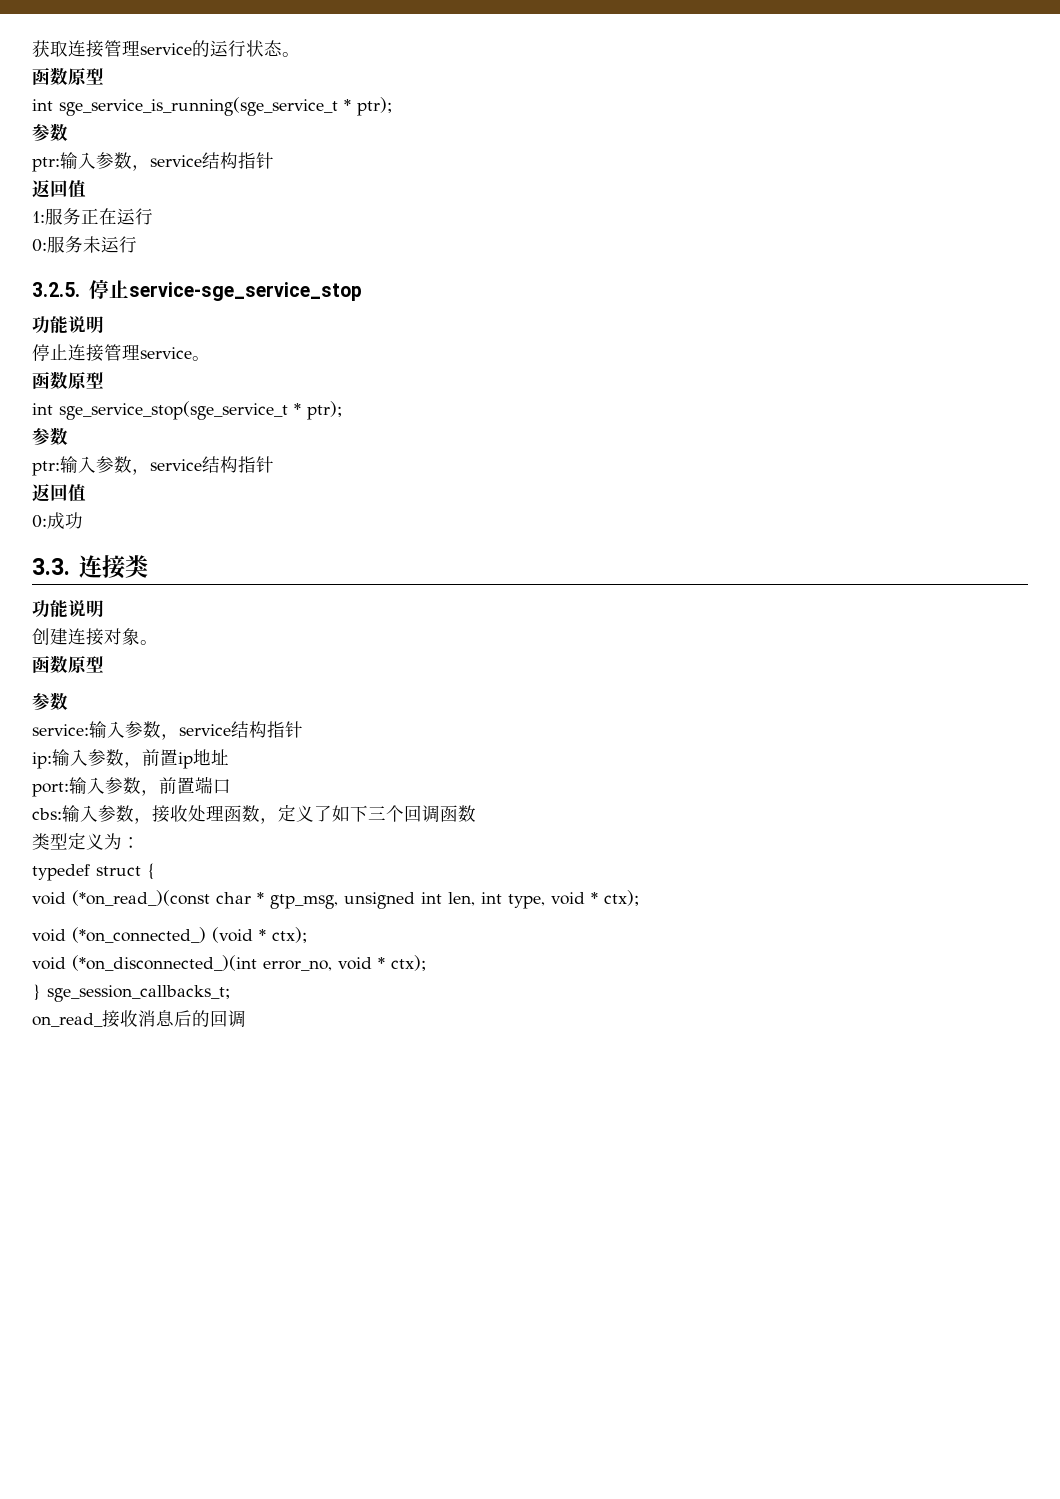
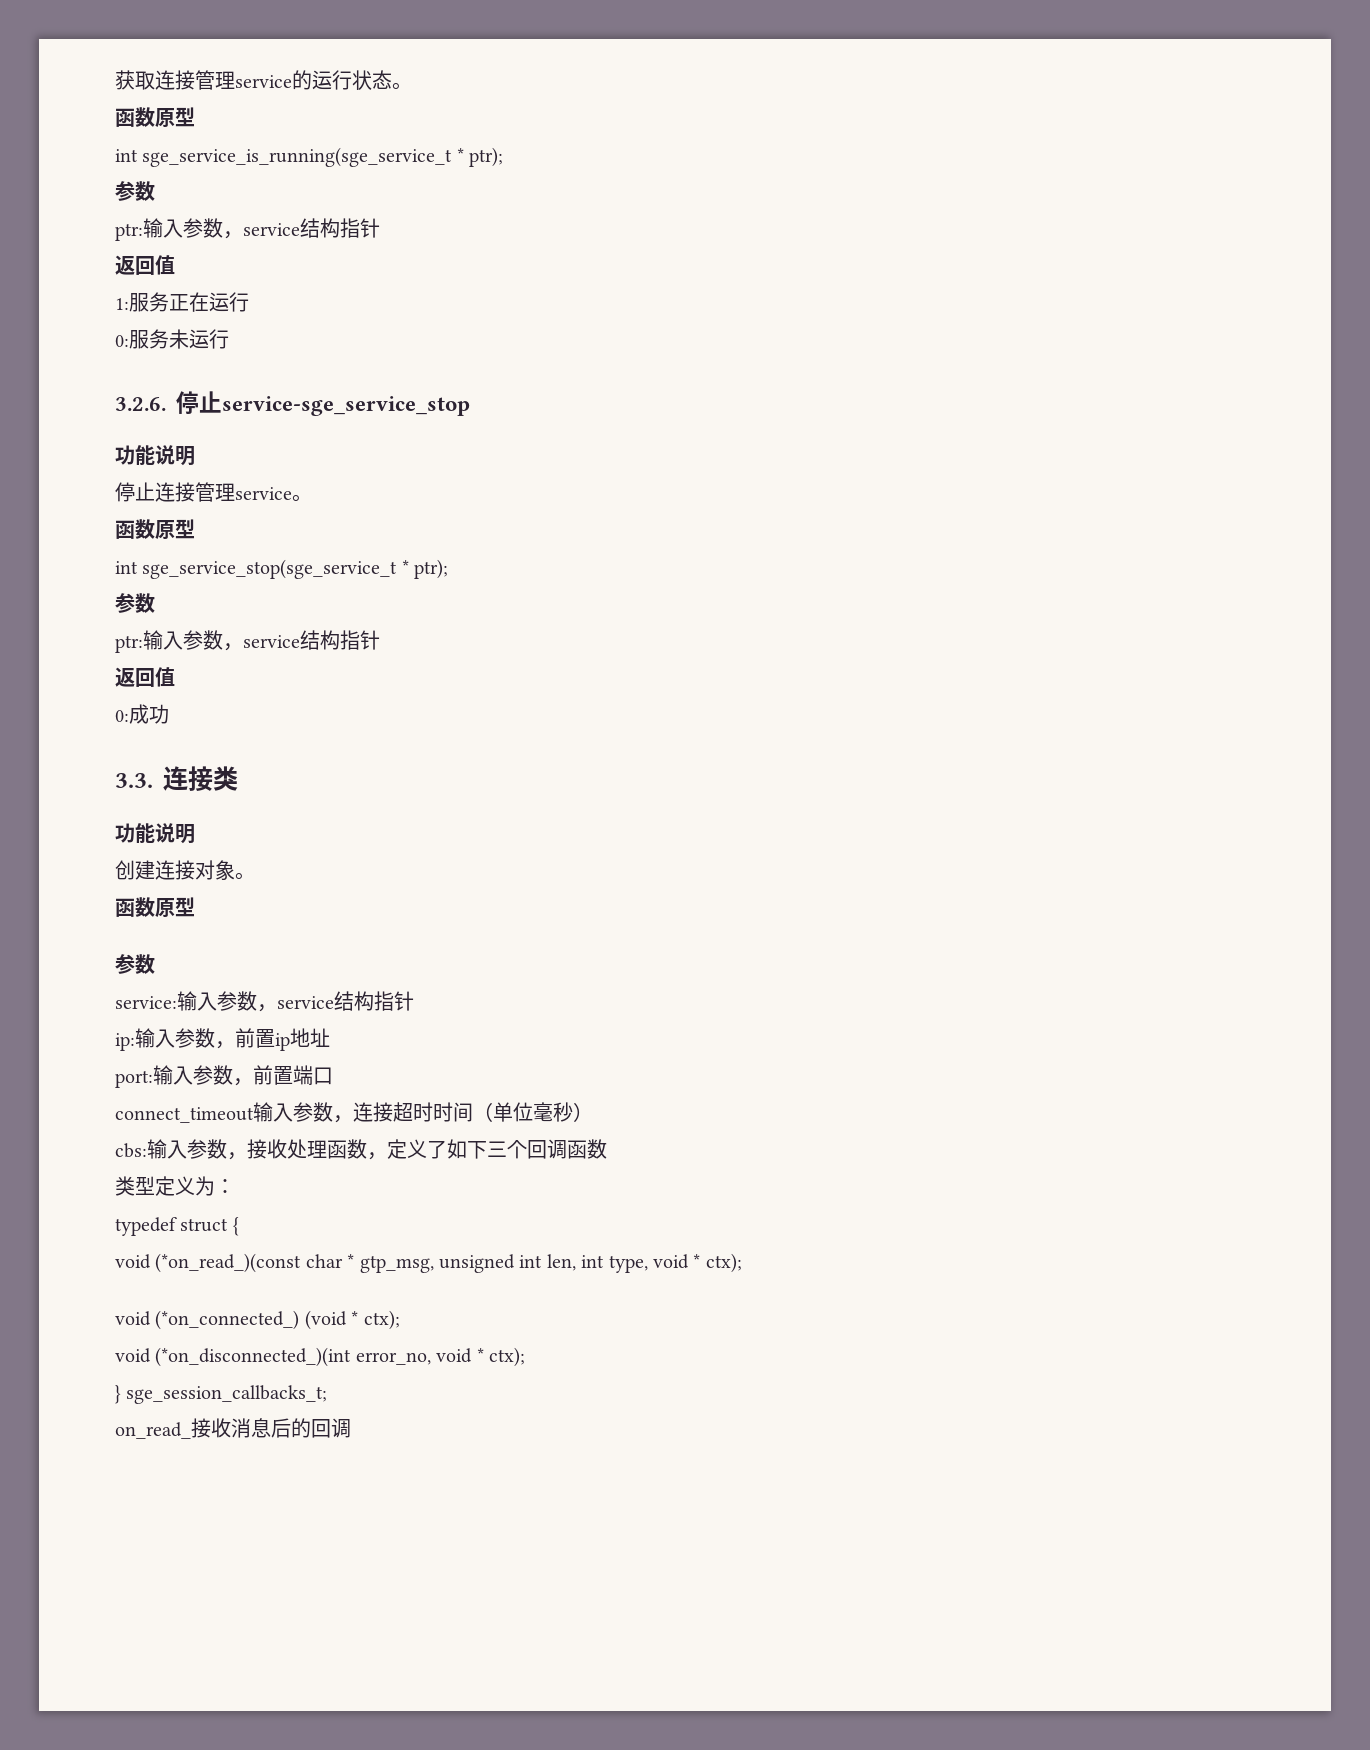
- 3.2.5.停止service-sge_service_stop
+ 3.2.6.停止service-sge_service_stop
+ connect_timeout输入参数，连接超时时间（单位毫秒）

